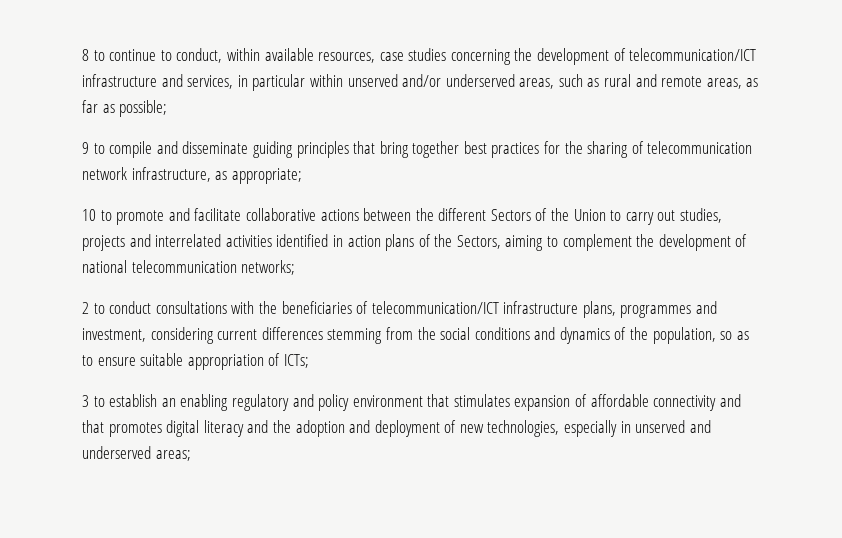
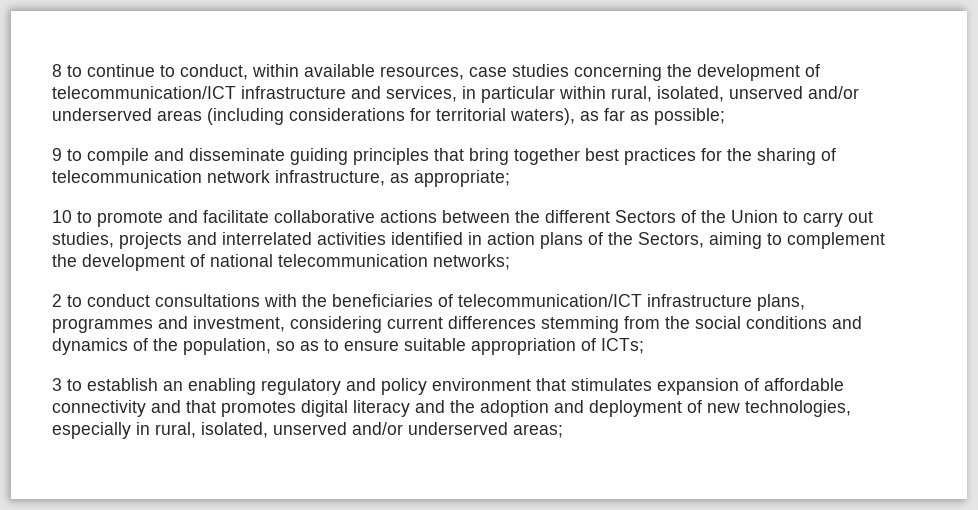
- 8 to continue to conduct, within available resources, case studies concerning the development of telecommunication/ICT infrastructure and services, in particular within unserved and/or underserved areas, such as rural and remote areas, as far as possible;
+ 8 to continue to conduct, within available resources, case studies concerning the development of telecommunication/ICT infrastructure and services, in particular within rural, isolated, unserved and/or underserved areas (including considerations for territorial waters), as far as possible;
- 3 to establish an enabling regulatory and policy environment that stimulates expansion of affordable connectivity and that promotes digital literacy and the adoption and deployment of new technologies, especially in unserved and underserved areas;
+ 3 to establish an enabling regulatory and policy environment that stimulates expansion of affordable connectivity and that promotes digital literacy and the adoption and deployment of new technologies, especially in rural, isolated, unserved and/or underserved areas;

